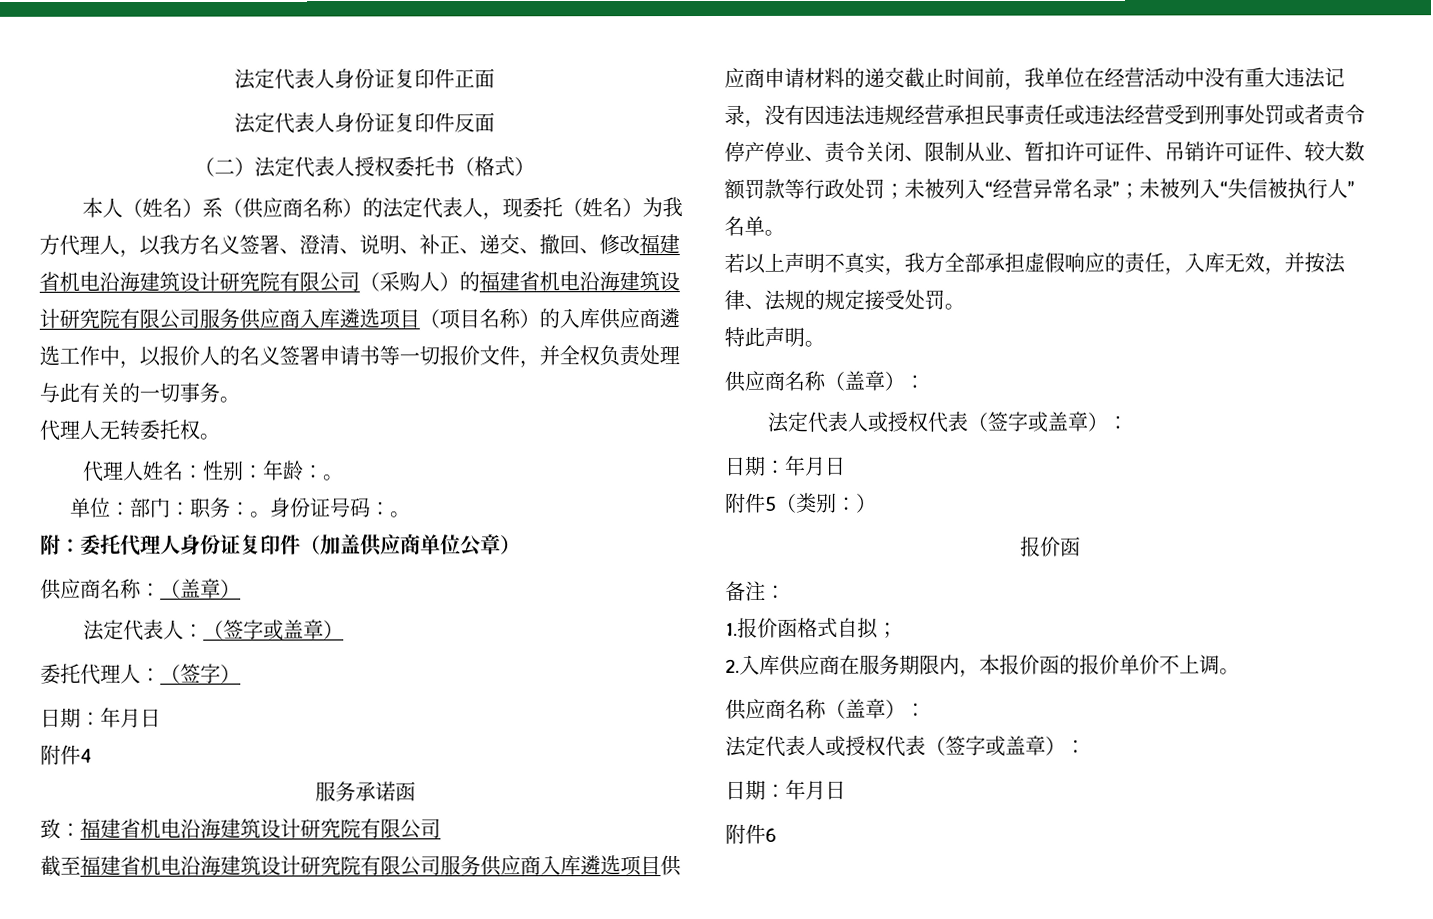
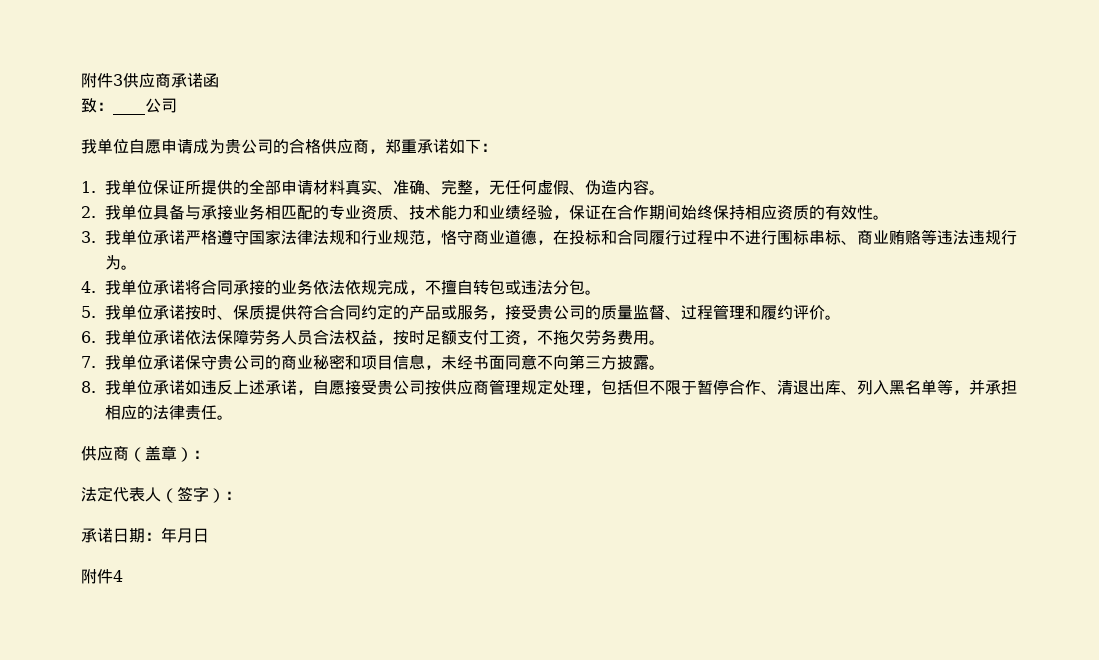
- 法定代表人身份证复印件正面
- 法定代表人身份证复印件反面
- （二）法定代表人授权委托书（格式）
- 本人（姓名）系（供应商名称）的法定代表人，现委托（姓名）为我方代理人，以我方名义签署、澄清、说明、补正、递交、撤回、修改福建省机电沿海建筑设计研究院有限公司（采购人）的福建省机电沿海建筑设计研究院有限公司服务供应商入库遴选项目（项目名称）的入库供应商遴选工作中，以报价人的名义签署申请书等一切报价文件，并全权负责处理与此有关的一切事务。
- 代理人无转委托权。
- 代理人姓名：性别：年龄：。
- 单位：部门：职务：。身份证号码：。
- 附：委托代理人身份证复印件（加盖供应商单位公章）
- 供应商名称：（盖章）
- 法定代表人：（签字或盖章）
- 委托代理人：（签字）
- 日期：年月日
+ 附件3供应商承诺函
+ 致：____公司
+ 我单位自愿申请成为贵公司的合格供应商，郑重承诺如下：
+ 1.我单位保证所提供的全部申请材料真实、准确、完整，无任何虚假、伪造内容。
+ 2.我单位具备与承接业务相匹配的专业资质、技术能力和业绩经验，保证在合作期间始终保持相应资质的有效性。
+ 3.我单位承诺严格遵守国家法律法规和行业规范，恪守商业道德，在投标和合同履行过程中不进行围标串标、商业贿赂等违法违规行为。
+ 4.我单位承诺将合同承接的业务依法依规完成，不擅自转包或违法分包。
+ 5.我单位承诺按时、保质提供符合合同约定的产品或服务，接受贵公司的质量监督、过程管理和履约评价。
+ 6.我单位承诺依法保障劳务人员合法权益，按时足额支付工资，不拖欠劳务费用。
+ 7.我单位承诺保守贵公司的商业秘密和项目信息，未经书面同意不向第三方披露。
+ 8.我单位承诺如违反上述承诺，自愿接受贵公司按供应商管理规定处理，包括但不限于暂停合作、清退出库、列入黑名单等，并承担相应的法律责任。
+ 供应商（盖章）：
+ 法定代表人（签字）：
+ 承诺日期：年月日
  附件4
- 服务承诺函
- 致：福建省机电沿海建筑设计研究院有限公司
- 截至福建省机电沿海建筑设计研究院有限公司服务供应商入库遴选项目供应商申请材料的递交截止时间前，我单位在经营活动中没有重大违法记录，没有因违法违规经营承担民事责任或违法经营受到刑事处罚或者责令停产停业、责令关闭、限制从业、暂扣许可证件、吊销许可证件、较大数额罚款等行政处罚；未被列入“经营异常名录”；未被列入“失信被执行人”名单。
- 若以上声明不真实，我方全部承担虚假响应的责任，入库无效，并按法律、法规的规定接受处罚。
- 特此声明。
- 供应商名称（盖章）：
- 法定代表人或授权代表（签字或盖章）：
- 日期：年月日
- 附件5（类别：）
- 报价函
- 备注：
- 1.报价函格式自拟；
- 2.入库供应商在服务期限内，本报价函的报价单价不上调。
- 供应商名称（盖章）：
- 法定代表人或授权代表（签字或盖章）：
- 日期：年月日
- 附件6

